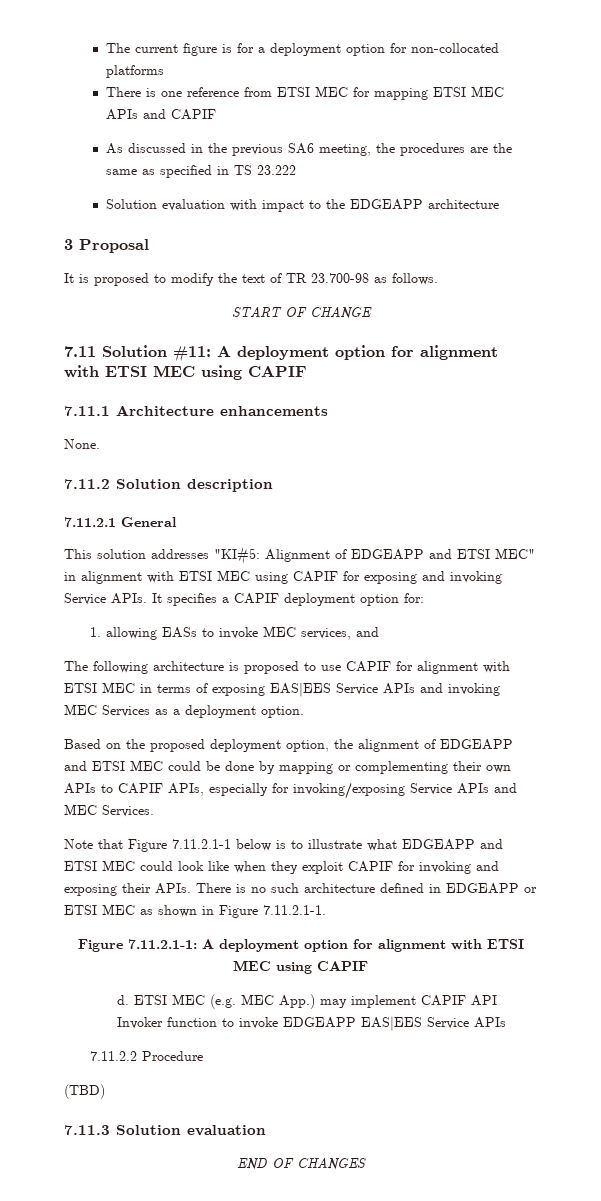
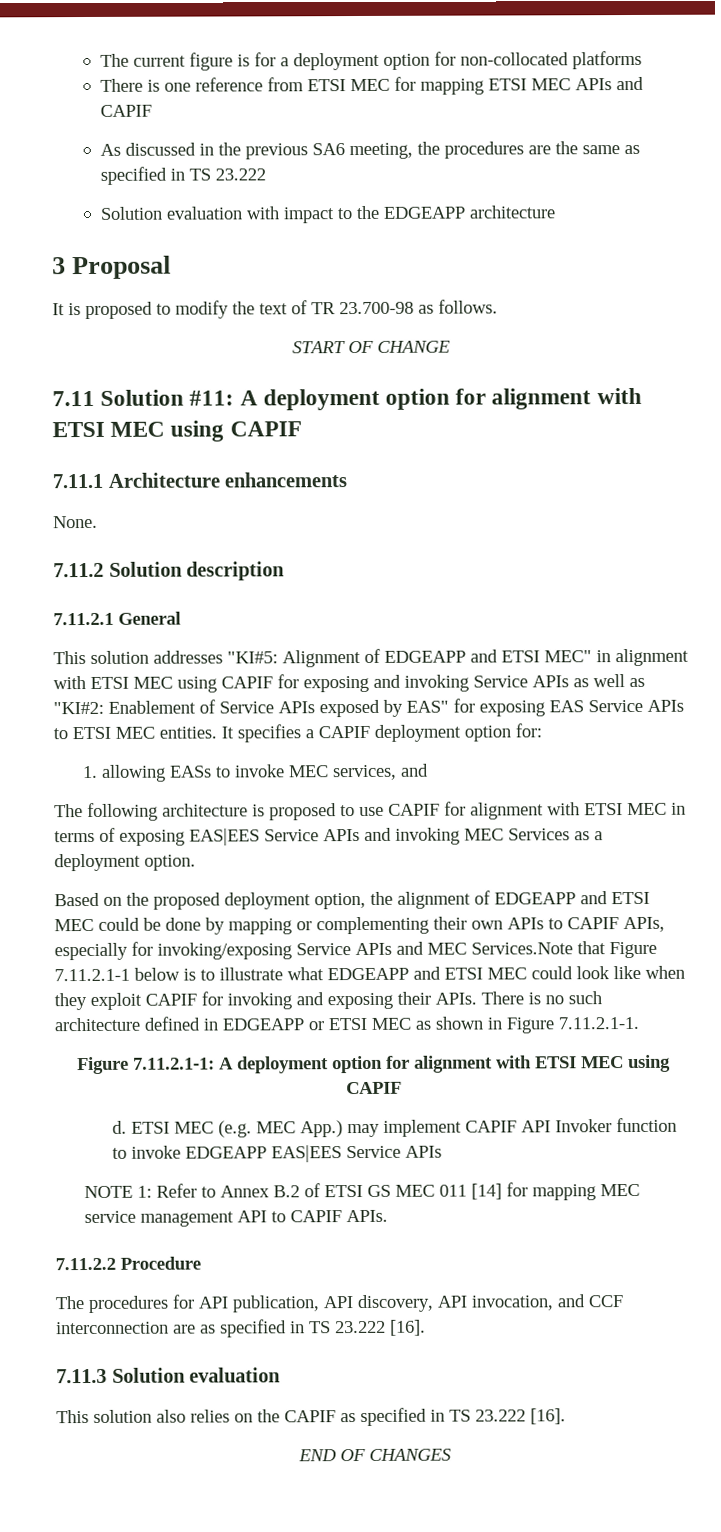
- This solution addresses "KI#5: Alignment of EDGEAPP and ETSI MEC" in alignment with ETSI MEC using CAPIF for exposing and invoking Service APIs.
+ This solution addresses "KI#5: Alignment of EDGEAPP and ETSI MEC" in alignment with ETSI MEC using CAPIF for exposing and invoking Service APIs as well as "KI#2: Enablement of Service APIs exposed by EAS" for exposing EAS Service APIs to ETSI MEC entities.
- Based on the proposed deployment option, the alignment of EDGEAPP and ETSI MEC could be done by mapping or complementing their own APIs to CAPIF APIs, especially for invoking/exposing Service APIs and MEC Services.
- Note that Figure 7.11.2.1-1 below is to illustrate what EDGEAPP and ETSI MEC could look like when they exploit CAPIF for invoking and exposing their APIs.
+ Based on the proposed deployment option, the alignment of EDGEAPP and ETSI MEC could be done by mapping or complementing their own APIs to CAPIF APIs, especially for invoking/exposing Service APIs and MEC Services.Note that Figure 7.11.2.1-1 below is to illustrate what EDGEAPP and ETSI MEC could look like when they exploit CAPIF for invoking and exposing their APIs.
+ NOTE 1: Refer to Annex B.2 of ETSI GS MEC 011 [14] for mapping MEC service management API to CAPIF APIs.
  7.11.2.2 Procedure
- (TBD)
+ The procedures for API publication, API discovery, API invocation, and CCF interconnection are as specified in TS 23.222 [16].
  7.11.3 Solution evaluation
+ This solution also relies on the CAPIF as specified in TS 23.222 [16].

